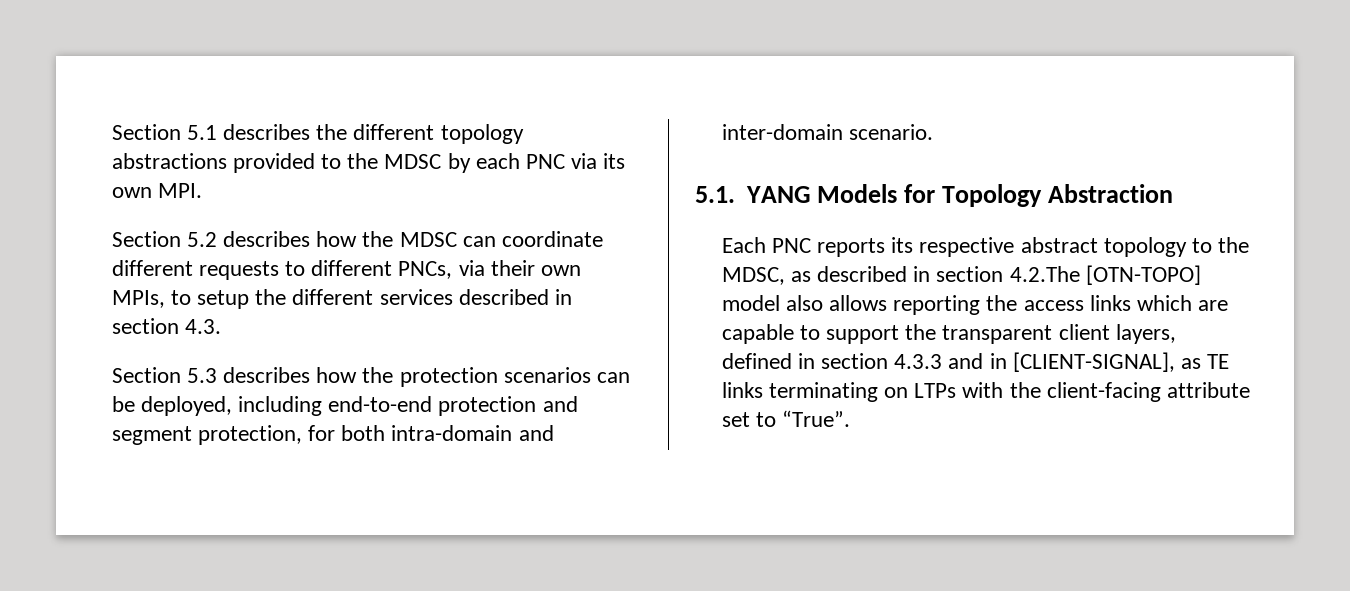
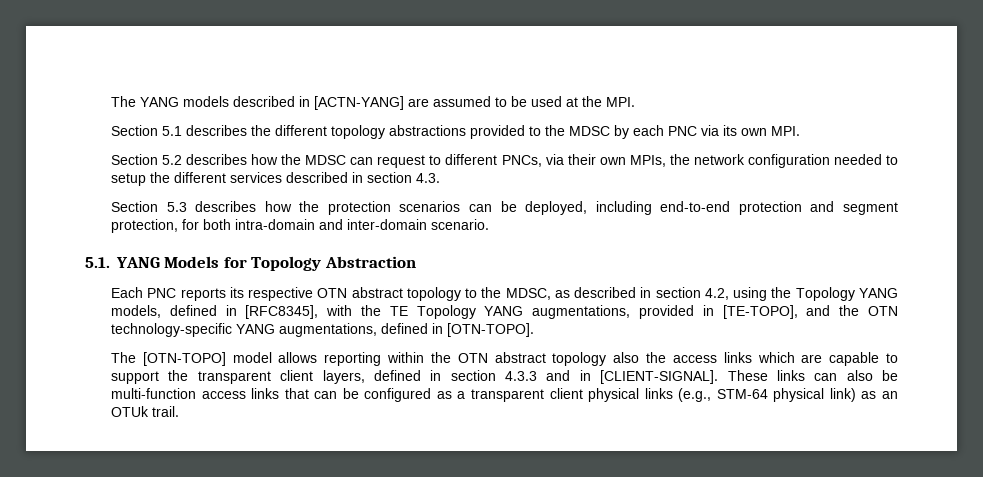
+ The YANG models described in [ACTN-YANG] are assumed to be used at the MPI.
- Section 5.2 describes how the MDSC can coordinate different requests to different PNCs, via their own MPIs, to setup the different services described in section 4.3.
+ Section 5.2 describes how the MDSC can request to different PNCs, via their own MPIs, the network configuration needed to setup the different services described in section 4.3.
- Each PNC reports its respective abstract topology to the MDSC, as described in section 4.2.The [OTN-TOPO] model also allows reporting the access links which are capable to support the transparent client layers, defined in section 4.3.3 and in [CLIENT-SIGNAL], as TE links terminating on LTPs with the client-facing attribute set to “True”.
+ Each PNC reports its respective OTN abstract topology to the MDSC, as described in section 4.2, using the Topology YANG models, defined in [RFC8345], with the TE Topology YANG augmentations, provided in [TE-TOPO], and the OTN technology-specific YANG augmentations, defined in [OTN-TOPO].
+ The [OTN-TOPO] model allows reporting within the OTN abstract topology also the access links which are capable to support the transparent client layers, defined in section 4.3.3 and in [CLIENT-SIGNAL]. These links can also be multi-function access links that can be configured as a transparent client physical links (e.g., STM-64 physical link) as an OTUk trail.

